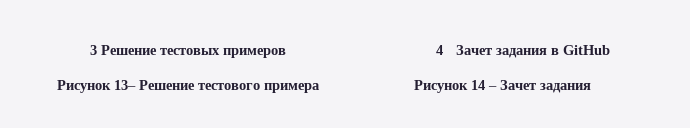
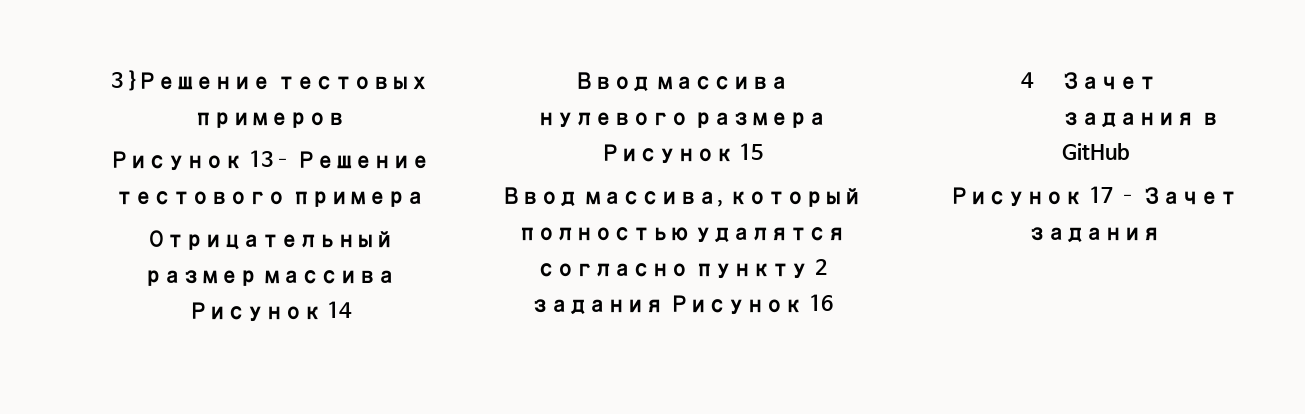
- 3 Решение тестовых примеров
+ 3 }Решение тестовых примеров
+ Отрицательный размер массива Рисунок 14
+ Ввод массива нулевого размера Рисунок 15
+ Ввод массива, который полностью удалятся согласно пункту 2 задания Рисунок 16
- Рисунок 14 – Зачет задания
+ Рисунок 17 – Зачет задания

